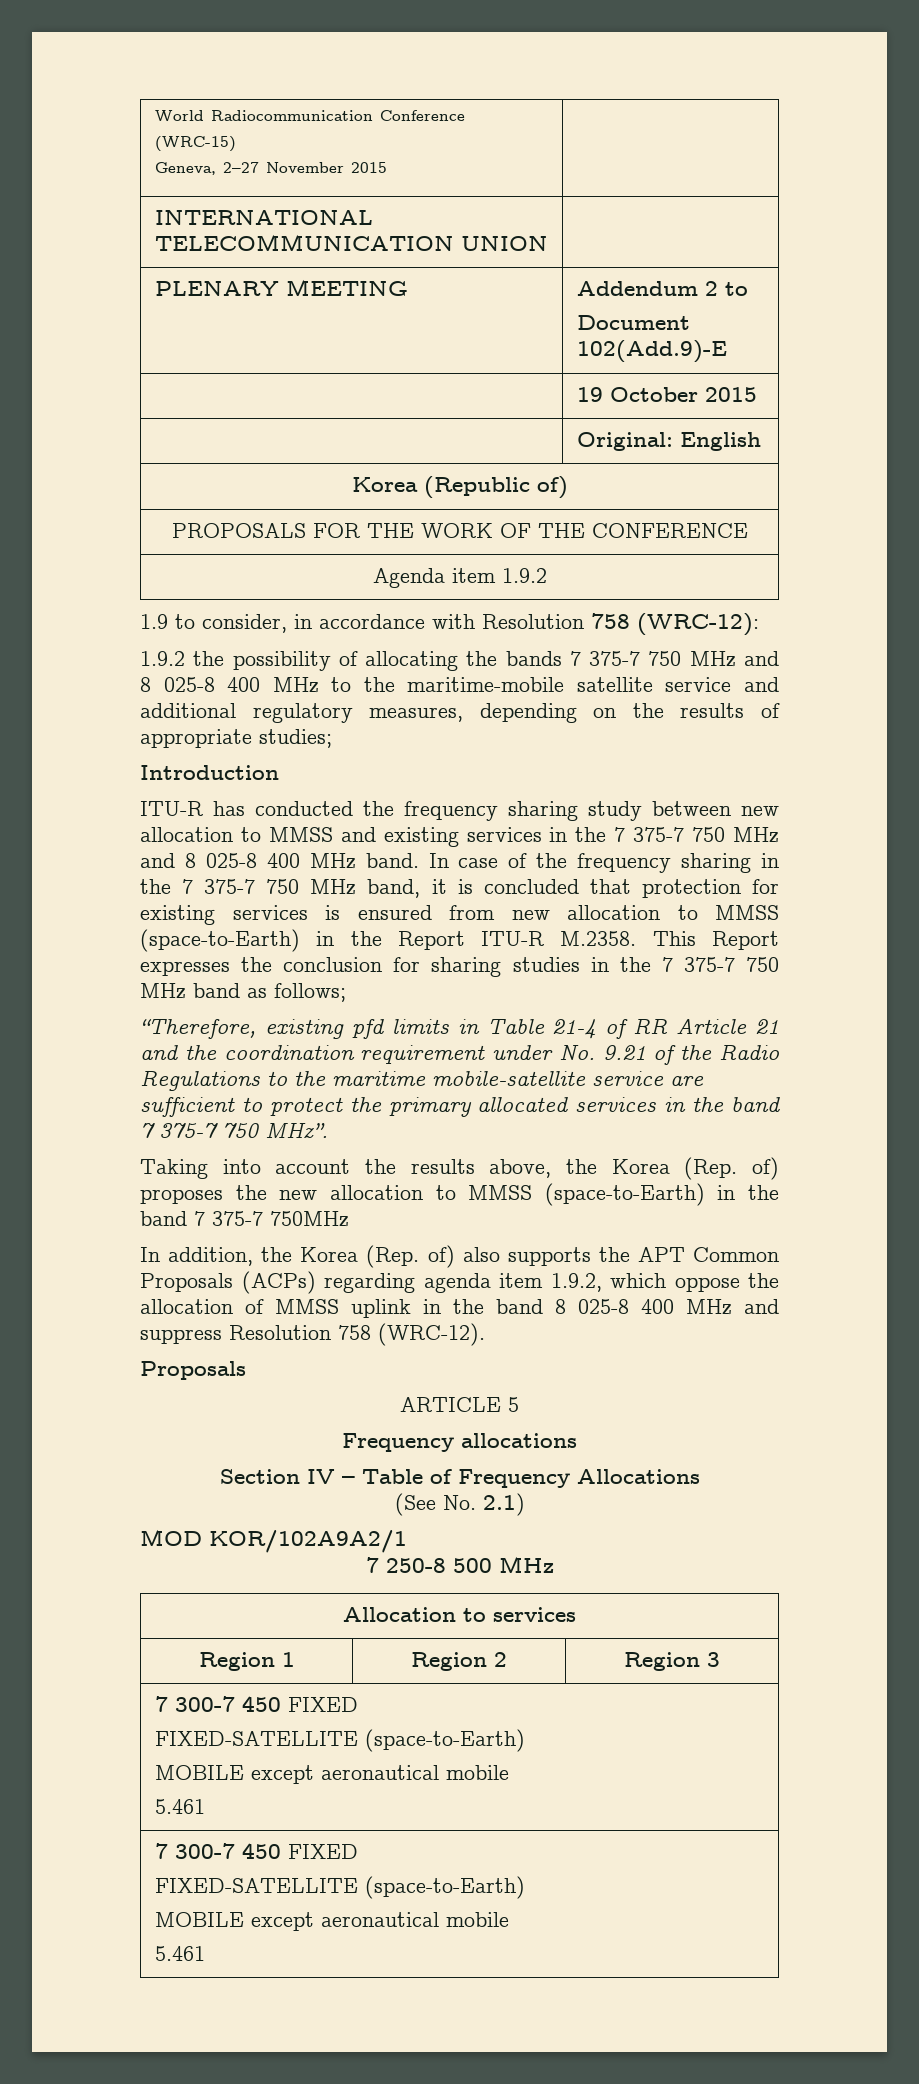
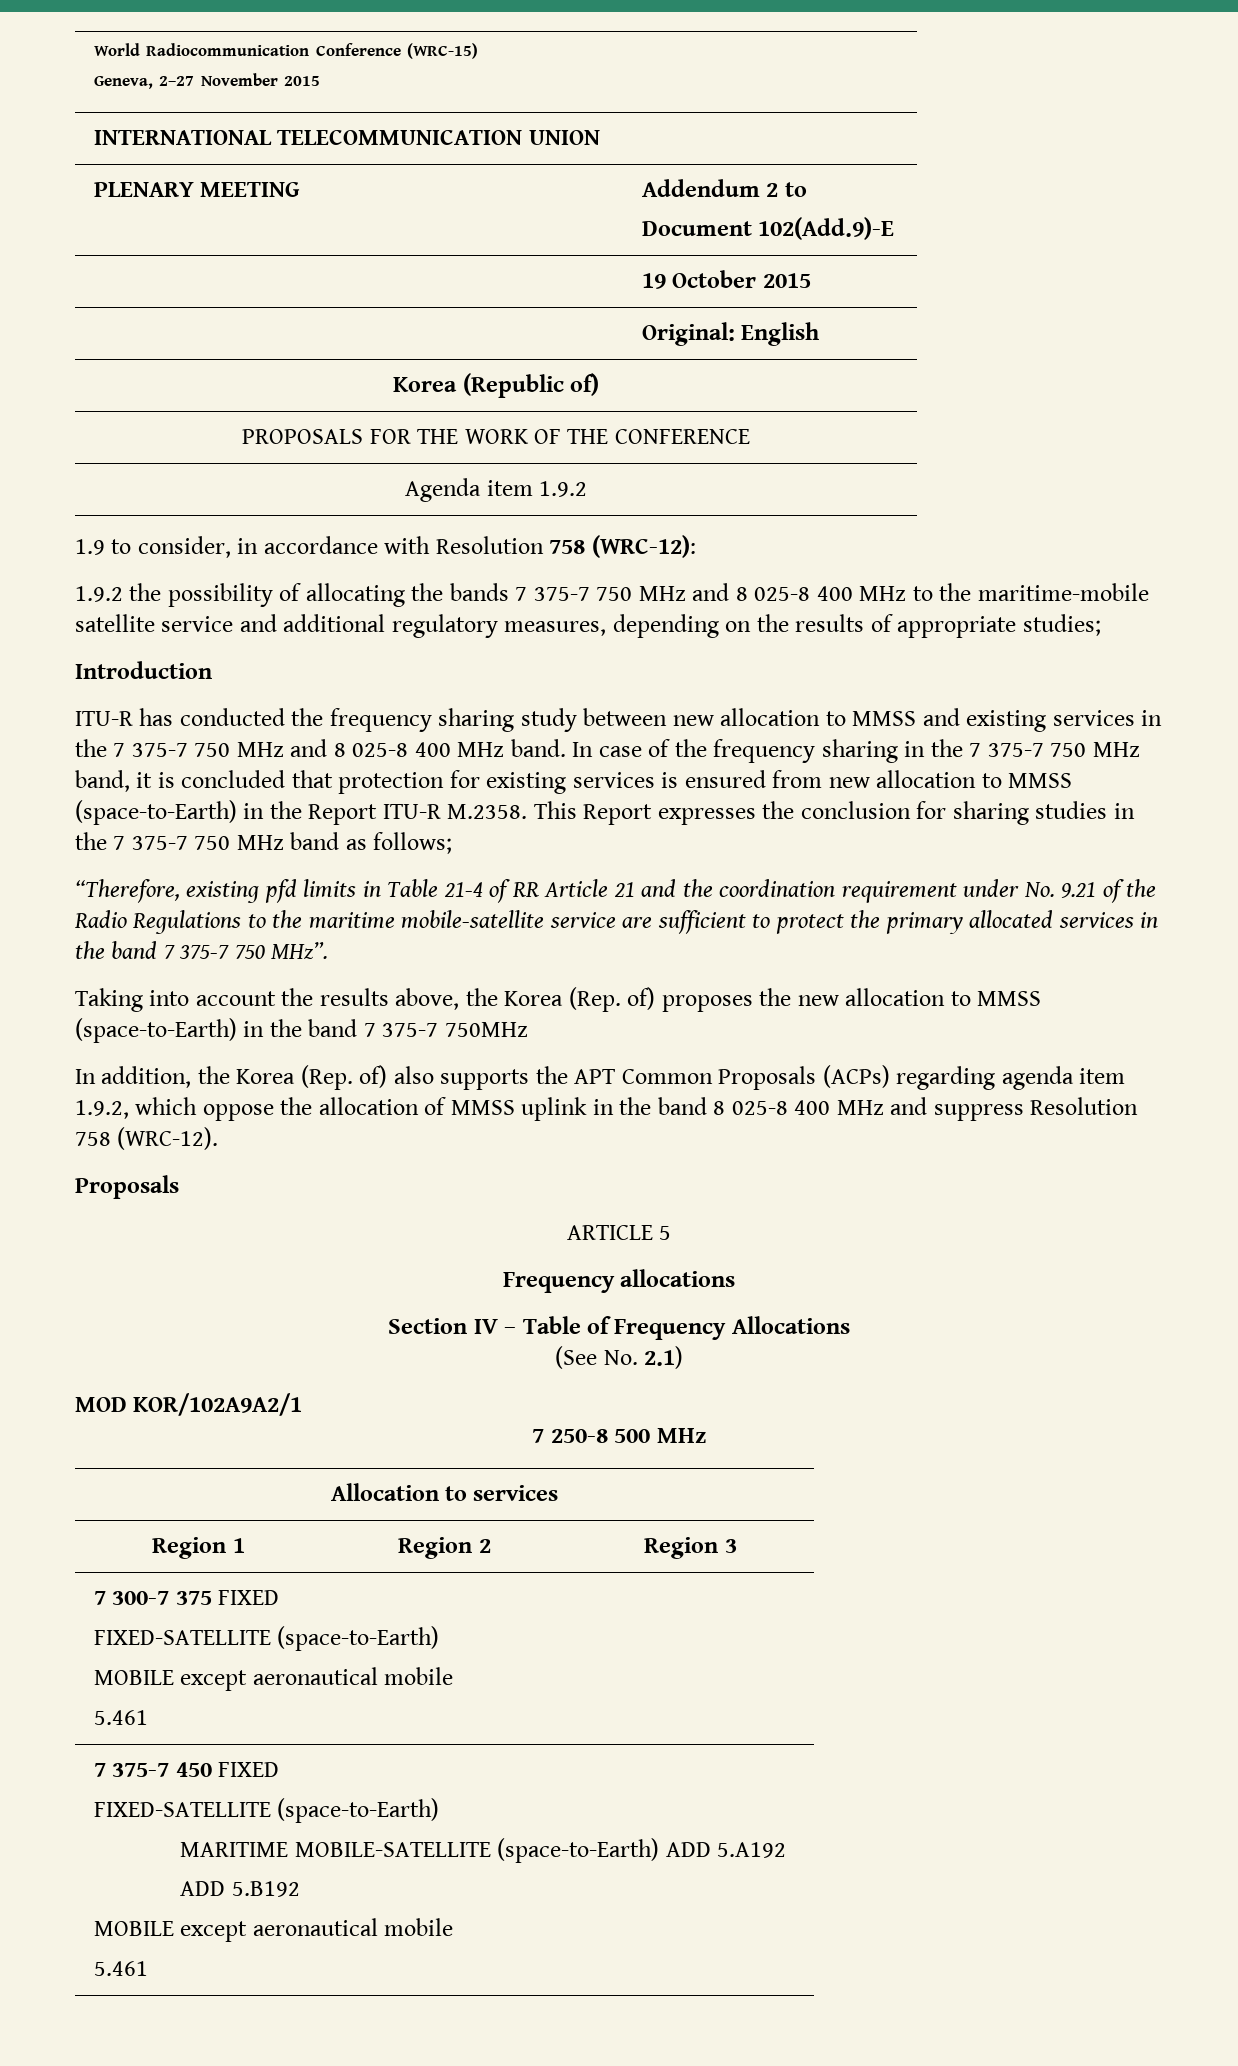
  Region 1 | Region 2 | Region 3
- 7 300-7 450 FIXED
+ 7 300-7 375 FIXED
  FIXED-SATELLITE (space-to-Earth)
  MOBILE except aeronautical mobile
  5.461
- 7 300-7 450 FIXED
+ 7 375-7 450 FIXED
  FIXED-SATELLITE (space-to-Earth)
+ MARITIME MOBILE-SATELLITE (space-to-Earth) ADD 5.A192
+ ADD 5.B192

